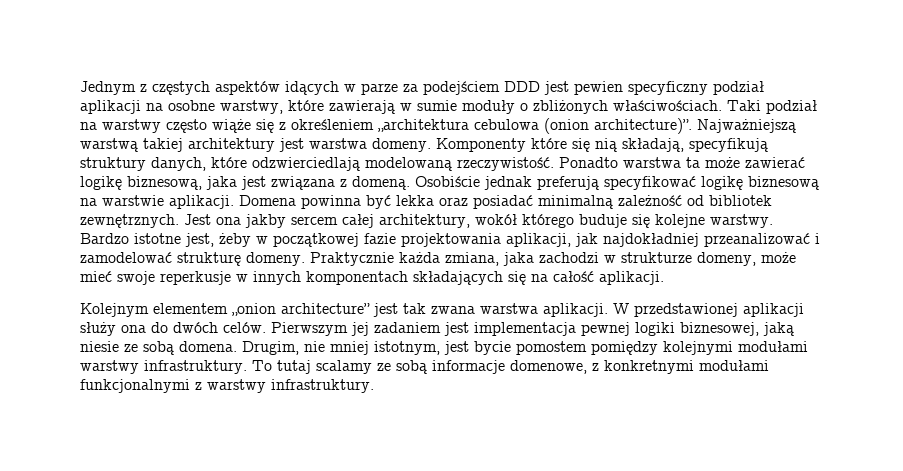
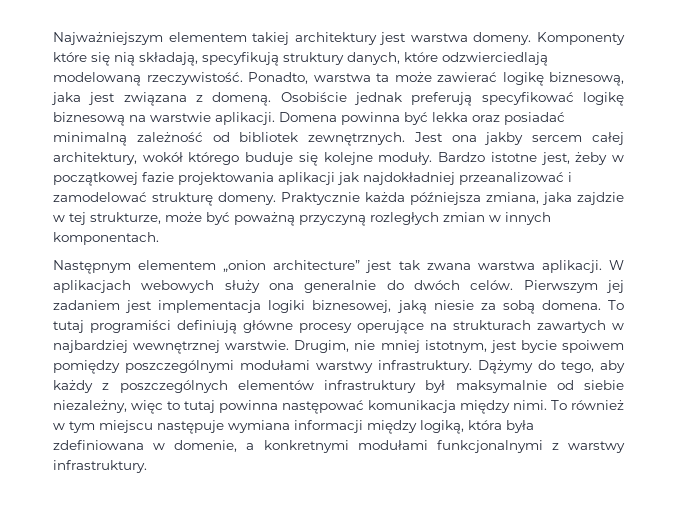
- Jednym z częstych aspektów idących w parze za podejściem DDD jest pewien specyficzny podział aplikacji na osobne warstwy, które zawierają w sumie moduły o zbliżonych właściwościach. Taki podział na warstwy często wiąże się z określeniem „architektura cebulowa (onion architecture)”. Najważniejszą warstwą takiej architektury jest warstwa domeny.
+ Najważniejszym elementem takiej architektury jest warstwa domeny.
- Ponadto warstwa ta może zawierać logikę biznesową, jaka jest związana z domeną.
+ Ponadto, warstwa ta może zawierać logikę biznesową, jaka jest związana z domeną.
- Jest ona jakby sercem całej architektury, wokół którego buduje się kolejne warstwy.
+ Jest ona jakby sercem całej architektury, wokół którego buduje się kolejne moduły.
- Bardzo istotne jest, żeby w początkowej fazie projektowania aplikacji, jak najdokładniej przeanalizować i zamodelować strukturę domeny.
+ Bardzo istotne jest, żeby w początkowej fazie projektowania aplikacji jak najdokładniej przeanalizować i zamodelować strukturę domeny.
- Praktycznie każda zmiana, jaka zachodzi w strukturze domeny, może mieć swoje reperkusje w innych komponentach składających się na całość aplikacji.
- Kolejnym elementem „onion architecture” jest tak zwana warstwa aplikacji.
+ Praktycznie każda późniejsza zmiana, jaka zajdzie w tej strukturze, może być poważną przyczyną rozległych zmian w innych komponentach.
+ Następnym elementem „onion architecture” jest tak zwana warstwa aplikacji.
- W przedstawionej aplikacji służy ona do dwóch celów.
+ W aplikacjach webowych służy ona generalnie do dwóch celów.
- Pierwszym jej zadaniem jest implementacja pewnej logiki biznesowej, jaką niesie ze sobą domena.
+ Pierwszym jej zadaniem jest implementacja logiki biznesowej, jaką niesie za sobą domena.
+ To tutaj programiści definiują główne procesy operujące na strukturach zawartych w najbardziej wewnętrznej warstwie.
- Drugim, nie mniej istotnym, jest bycie pomostem pomiędzy kolejnymi modułami warstwy infrastruktury. To tutaj scalamy ze sobą informacje domenowe, z konkretnymi modułami funkcjonalnymi z warstwy infrastruktury.
+ Drugim, nie mniej istotnym, jest bycie spoiwem pomiędzy poszczególnymi modułami warstwy infrastruktury. Dążymy do tego, aby każdy z poszczególnych elementów infrastruktury był maksymalnie od siebie niezależny, więc to tutaj powinna następować komunikacja między nimi. To również w tym miejscu następuje wymiana informacji między logiką, która była zdefiniowana w domenie, a konkretnymi modułami funkcjonalnymi z warstwy infrastruktury.

